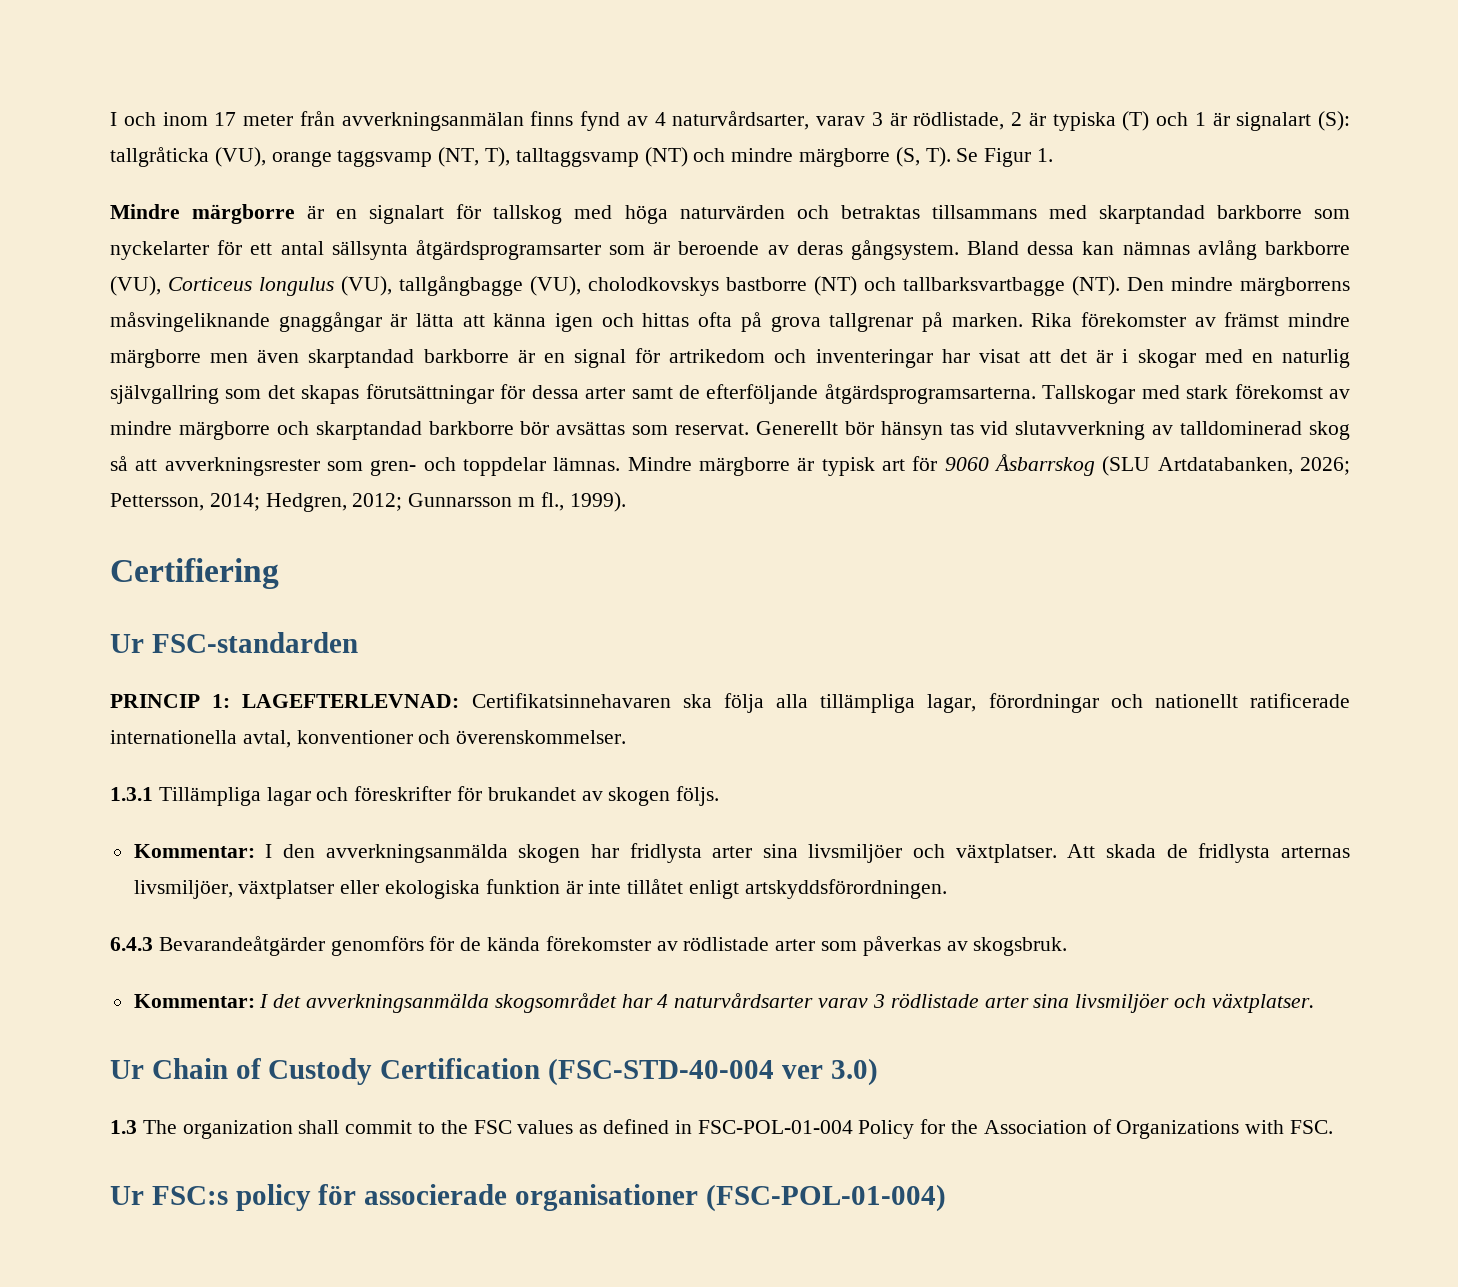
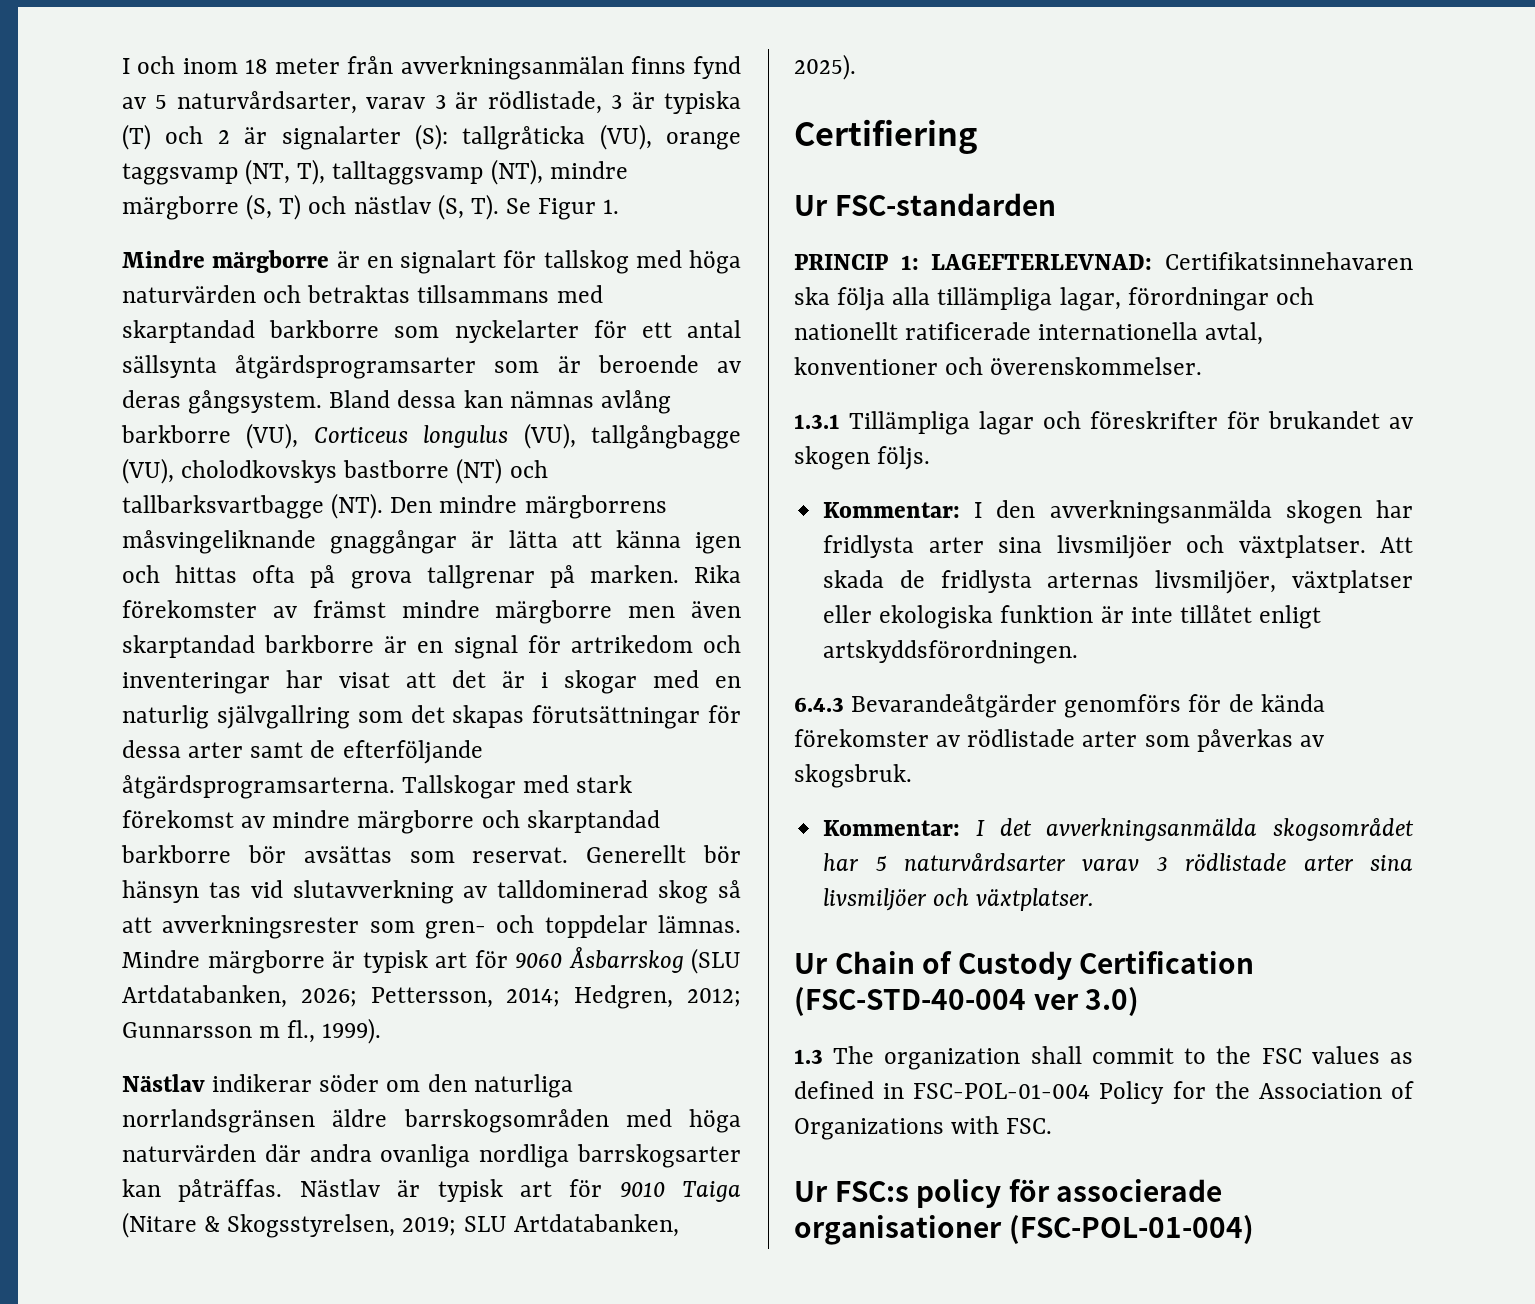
- I och inom 17 meter från avverkningsanmälan finns fynd av 4 naturvårdsarter, varav 3 är rödlistade, 2 är typiska (T) och 1 är signalart (S): tallgråticka (VU), orange taggsvamp (NT, T), talltaggsvamp (NT) och mindre märgborre (S, T). Se Figur 1.
+ I och inom 18 meter från avverkningsanmälan finns fynd av 5 naturvårdsarter, varav 3 är rödlistade, 3 är typiska (T) och 2 är signalarter (S): tallgråticka (VU), orange taggsvamp (NT, T), talltaggsvamp (NT), mindre märgborre (S, T) och nästlav (S, T). Se Figur 1.
+ Nästlav indikerar söder om den naturliga norrlandsgränsen äldre barrskogsområden med höga naturvärden där andra ovanliga nordliga barrskogsarter kan påträffas. Nästlav är typisk art för 9010 Taiga (Nitare & Skogsstyrelsen, 2019; SLU Artdatabanken, 2025).
- Kommentar: I det avverkningsanmälda skogsområdet har 4 naturvårdsarter varav 3 rödlistade arter sina livsmiljöer och växtplatser.
+ Kommentar: I det avverkningsanmälda skogsområdet har 5 naturvårdsarter varav 3 rödlistade arter sina livsmiljöer och växtplatser.

